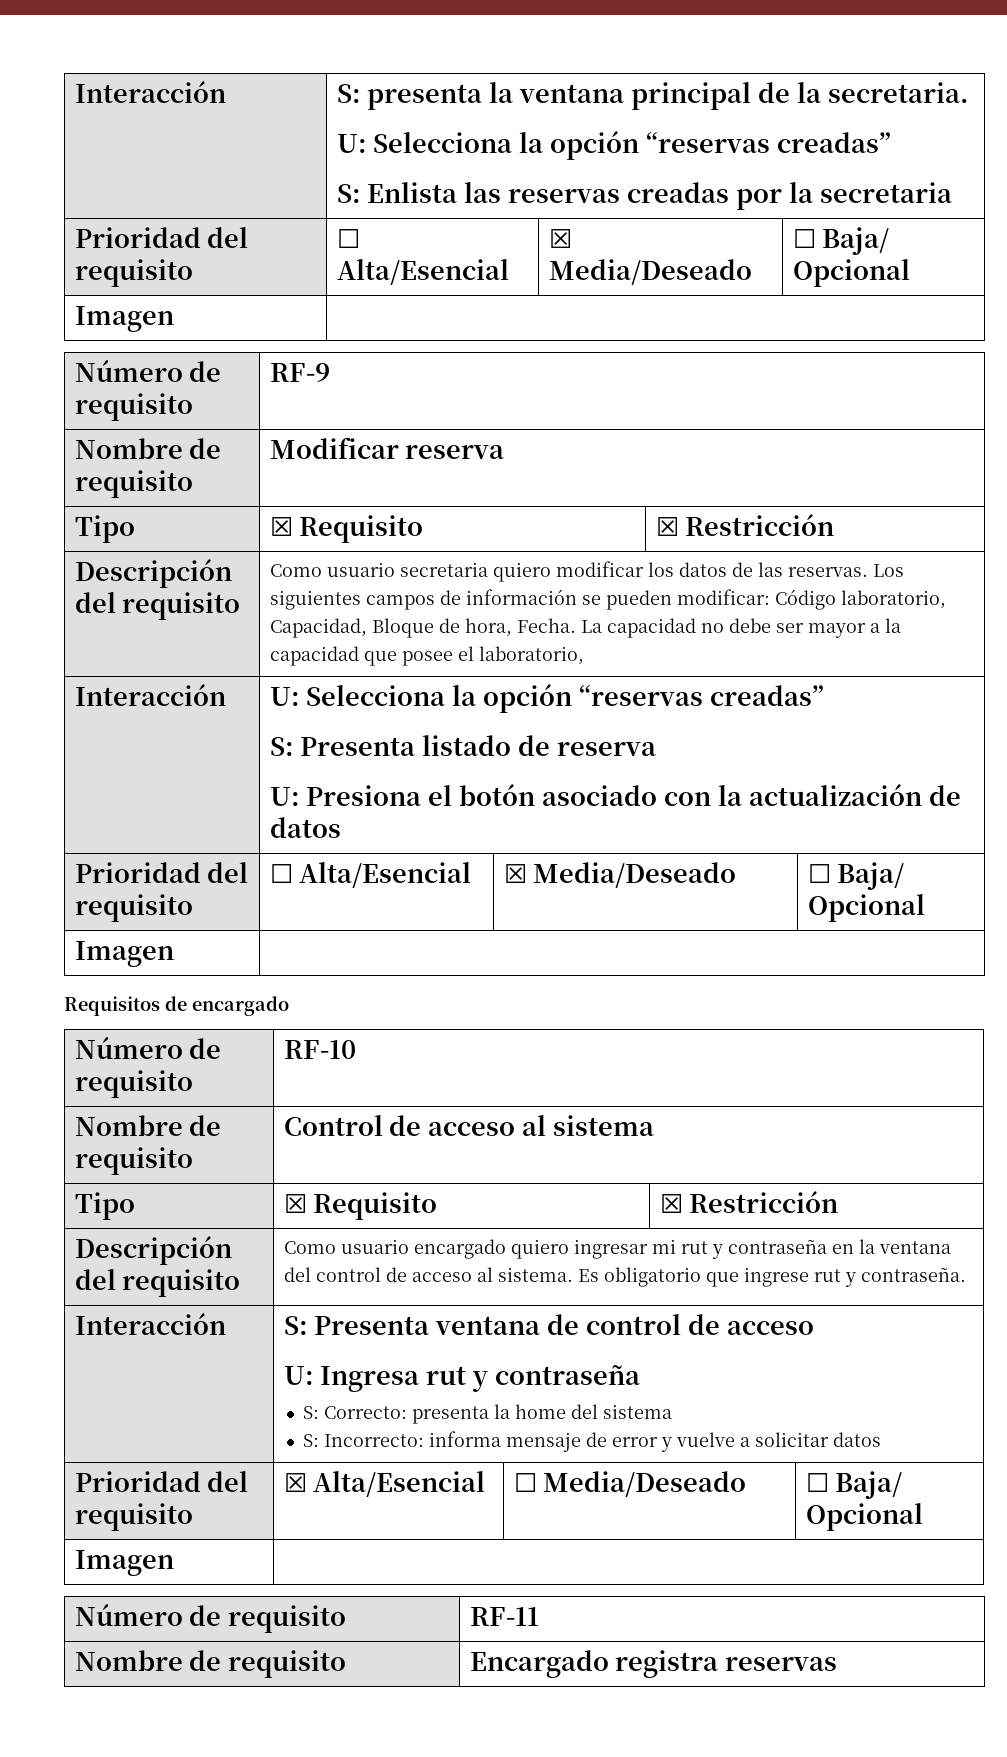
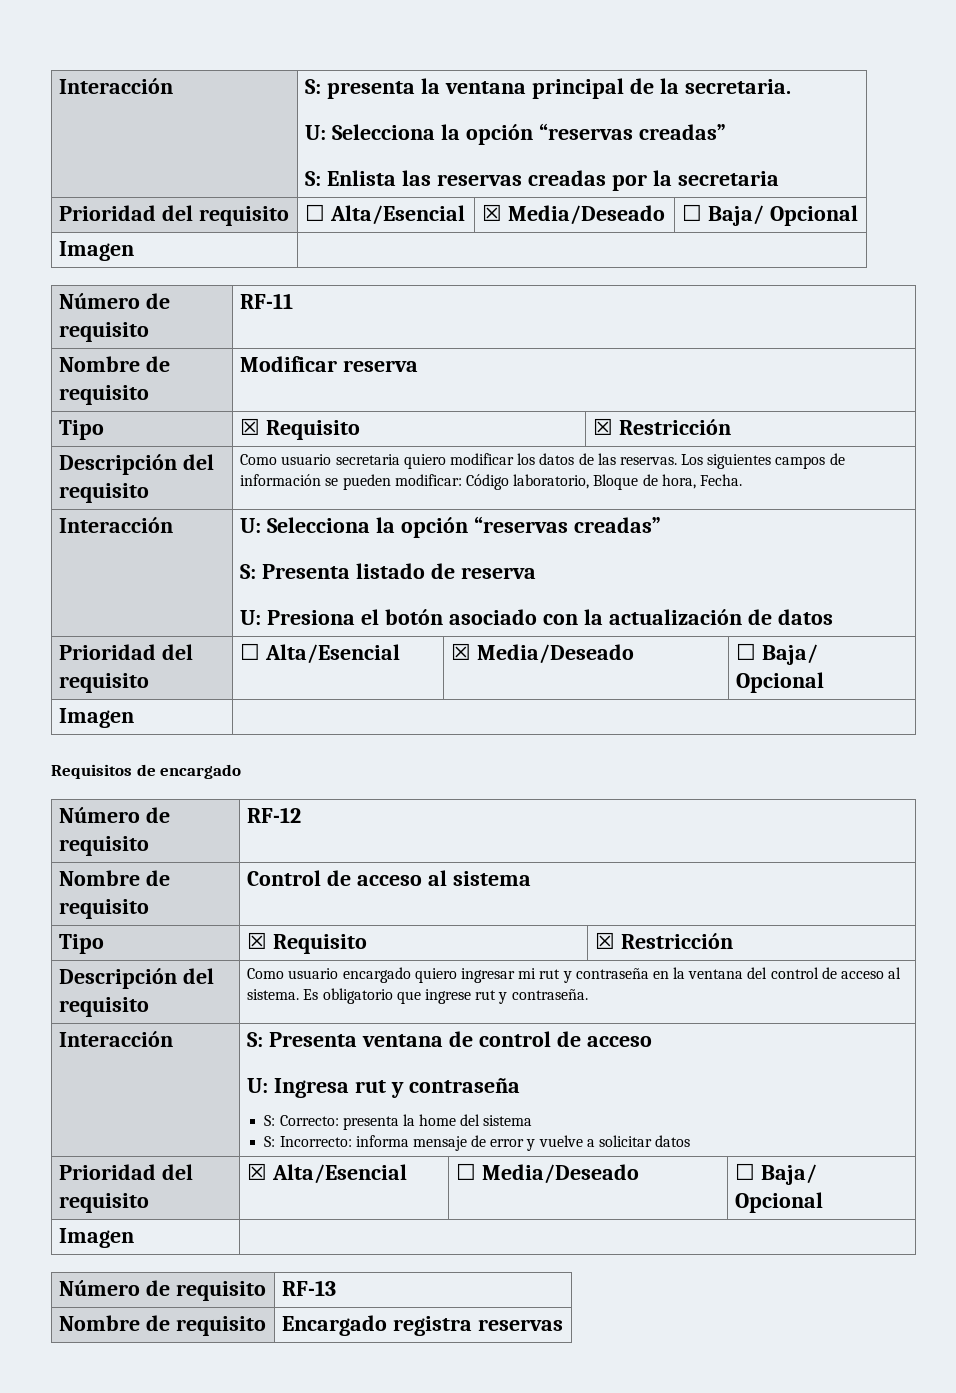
- Número de requisito | RF-9
+ Número de requisito | RF-11
- Los siguientes campos de información se pueden modificar: Código laboratorio, Capacidad, Bloque de hora, Fecha. La capacidad no debe ser mayor a la capacidad que posee el laboratorio,
+ Los siguientes campos de información se pueden modificar: Código laboratorio, Bloque de hora, Fecha.
- Número de requisito | RF-10
+ Número de requisito | RF-12
- Número de requisito | RF-11
+ Número de requisito | RF-13

